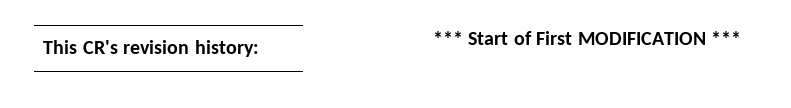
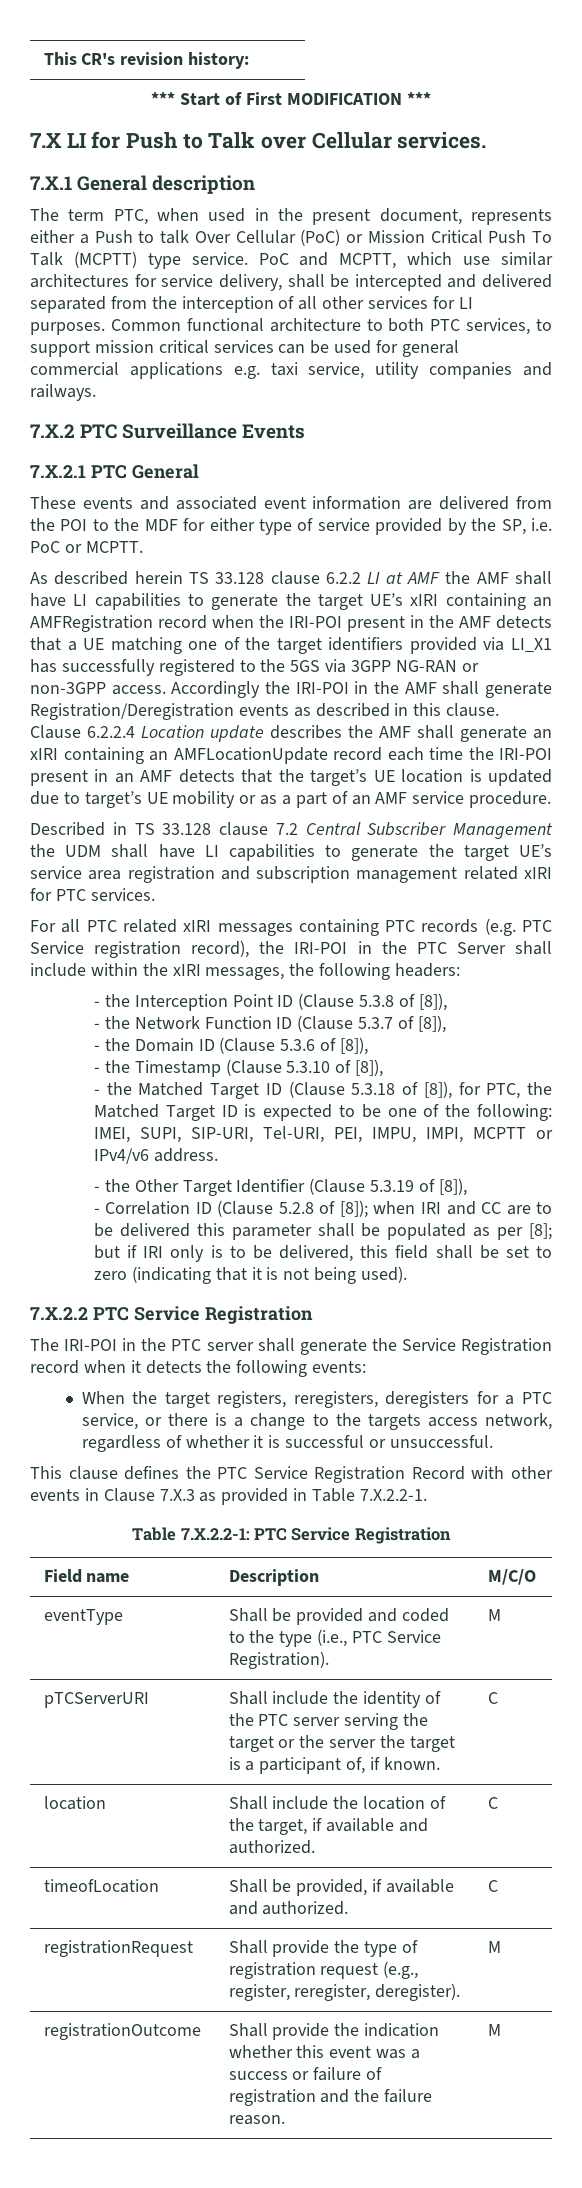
+ 7.X LI for Push to Talk over Cellular services.
+ 7.X.1 General description
+ The term PTC, when used in the present document, represents either a Push to talk Over Cellular (PoC) or Mission Critical Push To Talk (MCPTT) type service. PoC and MCPTT, which use similar architectures for service delivery, shall be intercepted and delivered separated from the interception of all other services for LI purposes. Common functional architecture to both PTC services, to support mission critical services can be used for general commercial applications e.g. taxi service, utility companies and railways.
+ 7.X.2 PTC Surveillance Events
+ 7.X.2.1 PTC General
+ These events and associated event information are delivered from the POI to the MDF for either type of service provided by the SP, i.e. PoC or MCPTT.
+ As described herein TS 33.128 clause 6.2.2 LI at AMF the AMF shall have LI capabilities to generate the target UE’s xIRI containing an AMFRegistration record when the IRI-POI present in the AMF detects that a UE matching one of the target identifiers provided via LI_X1 has successfully registered to the 5GS via 3GPP NG-RAN or non-3GPP access. Accordingly the IRI-POI in the AMF shall generate Registration/Deregistration events as described in this clause. Clause 6.2.2.4 Location update describes the AMF shall generate an xIRI containing an AMFLocationUpdate record each time the IRI-POI present in an AMF detects that the target’s UE location is updated due to target’s UE mobility or as a part of an AMF service procedure.
+ Described in TS 33.128 clause 7.2 Central Subscriber Management the UDM shall have LI capabilities to generate the target UE’s service area registration and subscription management related xIRI for PTC services.
+ For all PTC related xIRI messages containing PTC records (e.g. PTC Service registration record), the IRI-POI in the PTC Server shall include within the xIRI messages, the following headers:
+ - the Interception Point ID (Clause 5.3.8 of [8]),
+ - the Network Function ID (Clause 5.3.7 of [8]),
+ - the Domain ID (Clause 5.3.6 of [8]),
+ - the Timestamp (Clause 5.3.10 of [8]),
+ - the Matched Target ID (Clause 5.3.18 of [8]), for PTC, the Matched Target ID is expected to be one of the following: IMEI, SUPI, SIP-URI, Tel-URI, PEI, IMPU, IMPI, MCPTT or IPv4/v6 address.
+ - the Other Target Identifier (Clause 5.3.19 of [8]),
+ - Correlation ID (Clause 5.2.8 of [8]); when IRI and CC are to be delivered this parameter shall be populated as per [8]; but if IRI only is to be delivered, this field shall be set to zero (indicating that it is not being used).
+ 7.X.2.2 PTC Service Registration
+ The IRI-POI in the PTC server shall generate the Service Registration record when it detects the following events:
+ When the target registers, reregisters, deregisters for a PTC service, or there is a change to the targets access network, regardless of whether it is successful or unsuccessful.
+ This clause defines the PTC Service Registration Record with other events in Clause 7.X.3 as provided in Table 7.X.2.2-1.
+ Table 7.X.2.2-1: PTC Service Registration
+ Field name | Description | M/C/O
+ eventType | Shall be provided and coded to the type (i.e., PTC Service Registration). | M
+ pTCServerURI | Shall include the identity of the PTC server serving the target or the server the target is a participant of, if known. | C
+ location | Shall include the location of the target, if available and authorized. | C
+ timeofLocation | Shall be provided, if available and authorized. | C
+ registrationRequest | Shall provide the type of registration request (e.g., register, reregister, deregister). | M
+ registrationOutcome | Shall provide the indication whether this event was a success or failure of registration and the failure reason. | M

